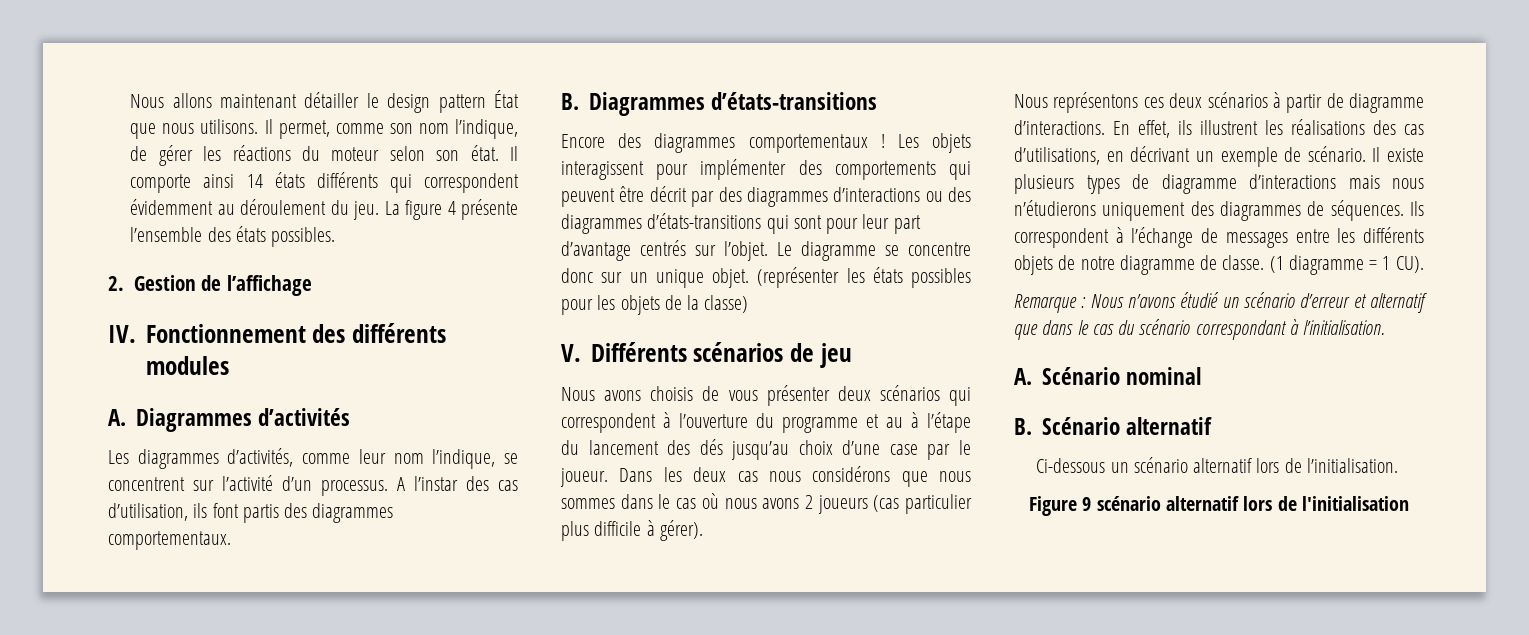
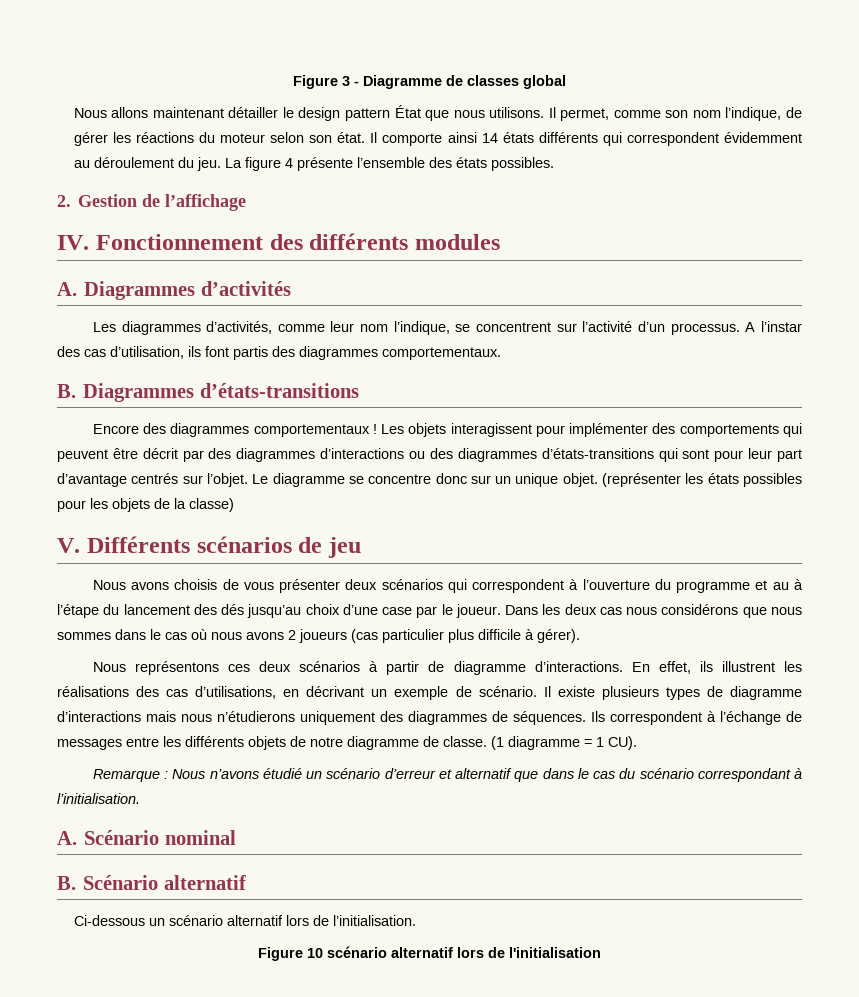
+ Figure 3 - Diagramme de classes global
- Figure 9 scénario alternatif lors de l'initialisation
+ Figure 10 scénario alternatif lors de l'initialisation

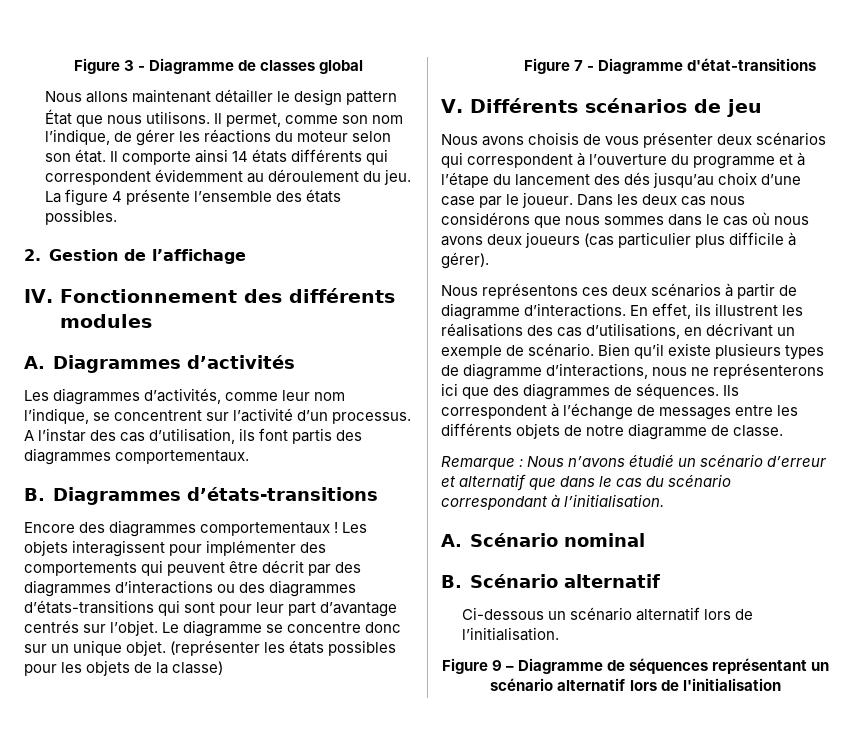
+ Figure 7 - Diagramme d'état-transitions
- Nous avons choisis de vous présenter deux scénarios qui correspondent à l’ouverture du programme et au à l’étape du lancement des dés jusqu’au choix d’une case par le joueur.
+ Nous avons choisis de vous présenter deux scénarios qui correspondent à l’ouverture du programme et à l’étape du lancement des dés jusqu’au choix d’une case par le joueur.
- Dans les deux cas nous considérons que nous sommes dans le cas où nous avons 2 joueurs (cas particulier plus difficile à gérer).
+ Dans les deux cas nous considérons que nous sommes dans le cas où nous avons deux joueurs (cas particulier plus difficile à gérer).
- Il existe plusieurs types de diagramme d’interactions mais nous n’étudierons uniquement des diagrammes de séquences.
+ Bien qu’il existe plusieurs types de diagramme d’interactions, nous ne représenterons ici que des diagrammes de séquences.
- (1 diagramme = 1 CU).
- Figure 10 scénario alternatif lors de l'initialisation
+ Figure 9 – Diagramme de séquences représentant un scénario alternatif lors de l'initialisation

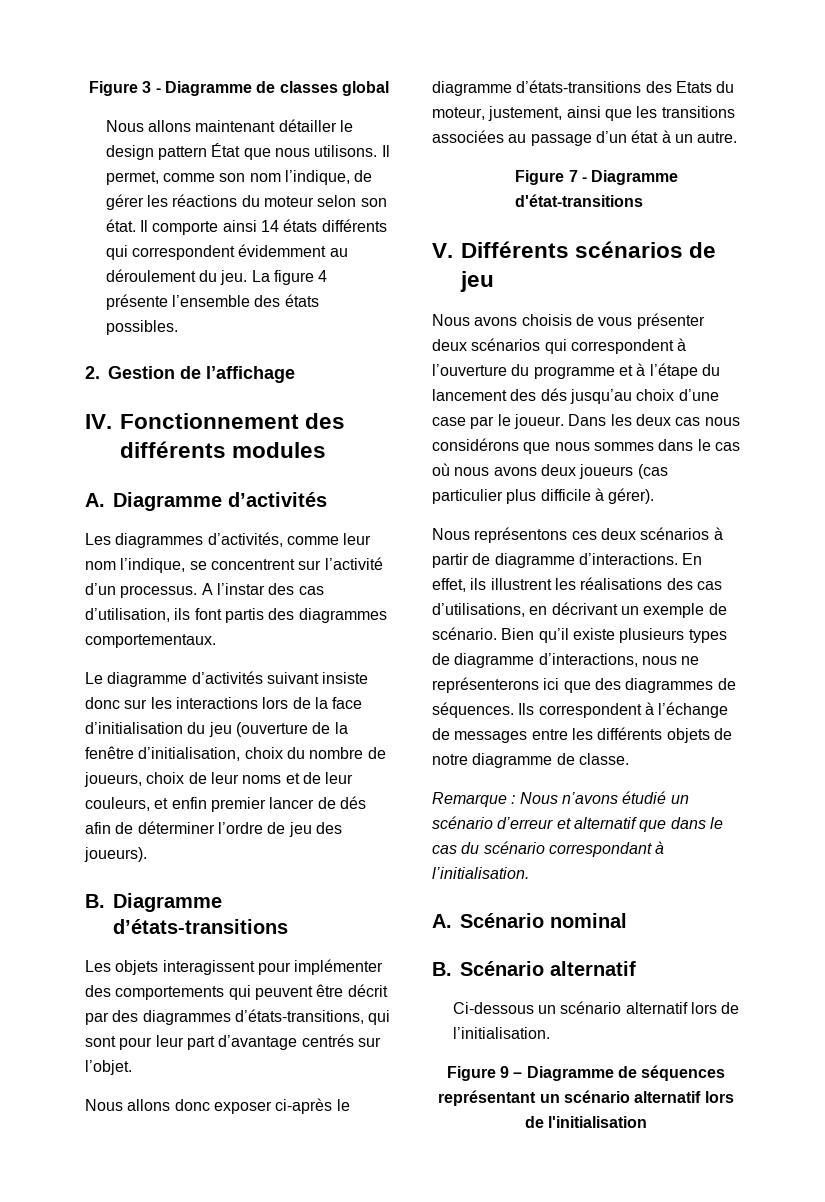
- A. Diagrammes d’activités
+ A. Diagramme d’activités
- B. Diagrammes d’états-transitions
+ Le diagramme d’activités suivant insiste donc sur les interactions lors de la face d’initialisation du jeu (ouverture de la fenêtre d’initialisation, choix du nombre de joueurs, choix de leur noms et de leur couleurs, et enfin premier lancer de dés afin de déterminer l’ordre de jeu des joueurs).
+ B. Diagramme d’états-transitions
- Encore des diagrammes comportementaux ! Les objets interagissent pour implémenter des comportements qui peuvent être décrit par des diagrammes d’interactions ou des diagrammes d’états-transitions qui sont pour leur part d’avantage centrés sur l’objet. Le diagramme se concentre donc sur un unique objet. (représenter les états possibles pour les objets de la classe)
+ Les objets interagissent pour implémenter des comportements qui peuvent être décrit par des diagrammes d’états-transitions, qui sont pour leur part d’avantage centrés sur l’objet.
+ Nous allons donc exposer ci-après le diagramme d’états-transitions des Etats du moteur, justement, ainsi que les transitions associées au passage d’un état à un autre.

